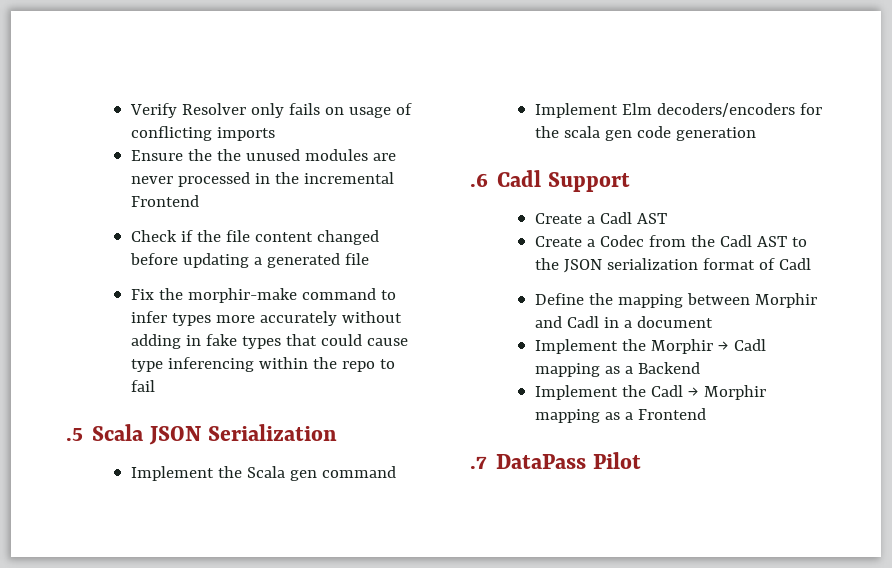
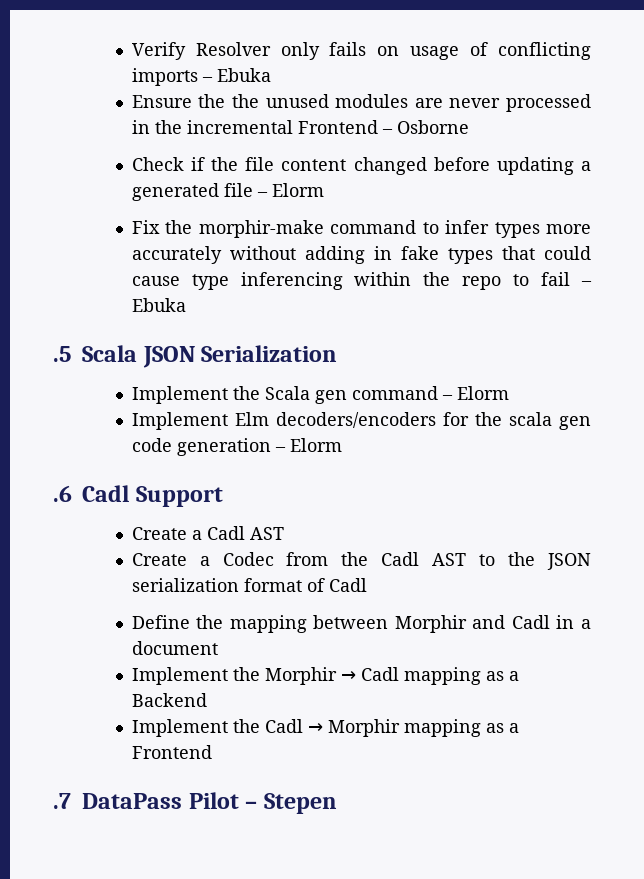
- Verify Resolver only fails on usage of conflicting imports
+ Verify Resolver only fails on usage of conflicting imports – Ebuka
- Ensure the the unused modules are never processed in the incremental Frontend
+ Ensure the the unused modules are never processed in the incremental Frontend – Osborne
- Check if the file content changed before updating a generated file
+ Check if the file content changed before updating a generated file – Elorm
- Fix the morphir-make command to infer types more accurately without adding in fake types that could cause type inferencing within the repo to fail
+ Fix the morphir-make command to infer types more accurately without adding in fake types that could cause type inferencing within the repo to fail – Ebuka
- Implement the Scala gen command
+ Implement the Scala gen command – Elorm
- Implement Elm decoders/encoders for the scala gen code generation
+ Implement Elm decoders/encoders for the scala gen code generation – Elorm
- .7 DataPass Pilot
+ .7 DataPass Pilot – Stepen

